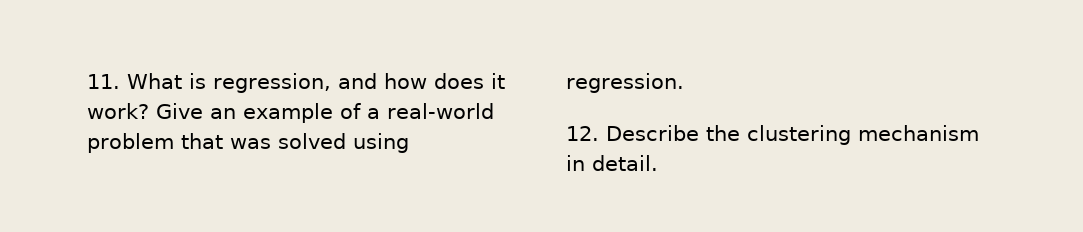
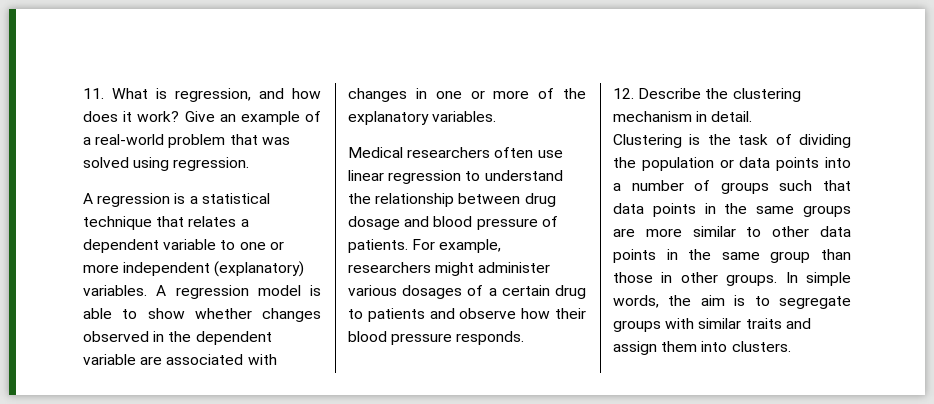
+ A regression is a statistical technique that relates a dependent variable to one or more independent (explanatory) variables. A regression model is able to show whether changes observed in the dependent variable are associated with changes in one or more of the explanatory variables.
+ Medical researchers often use linear regression to understand the relationship between drug dosage and blood pressure of patients. For example, researchers might administer various dosages of a certain drug to patients and observe how their blood pressure responds.
+ Clustering is the task of dividing the population or data points into a number of groups such that data points in the same groups are more similar to other data points in the same group than those in other groups. In simple words, the aim is to segregate groups with similar traits and assign them into clusters.

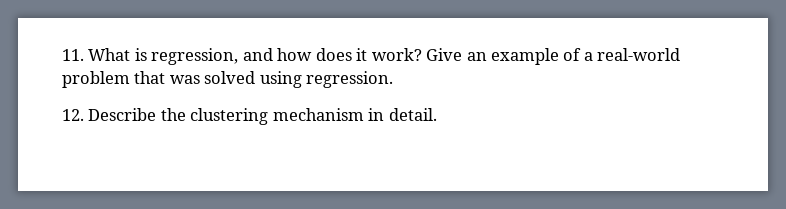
- A regression is a statistical technique that relates a dependent variable to one or more independent (explanatory) variables. A regression model is able to show whether changes observed in the dependent variable are associated with changes in one or more of the explanatory variables.
- Medical researchers often use linear regression to understand the relationship between drug dosage and blood pressure of patients. For example, researchers might administer various dosages of a certain drug to patients and observe how their blood pressure responds.
- Clustering is the task of dividing the population or data points into a number of groups such that data points in the same groups are more similar to other data points in the same group than those in other groups. In simple words, the aim is to segregate groups with similar traits and assign them into clusters.

